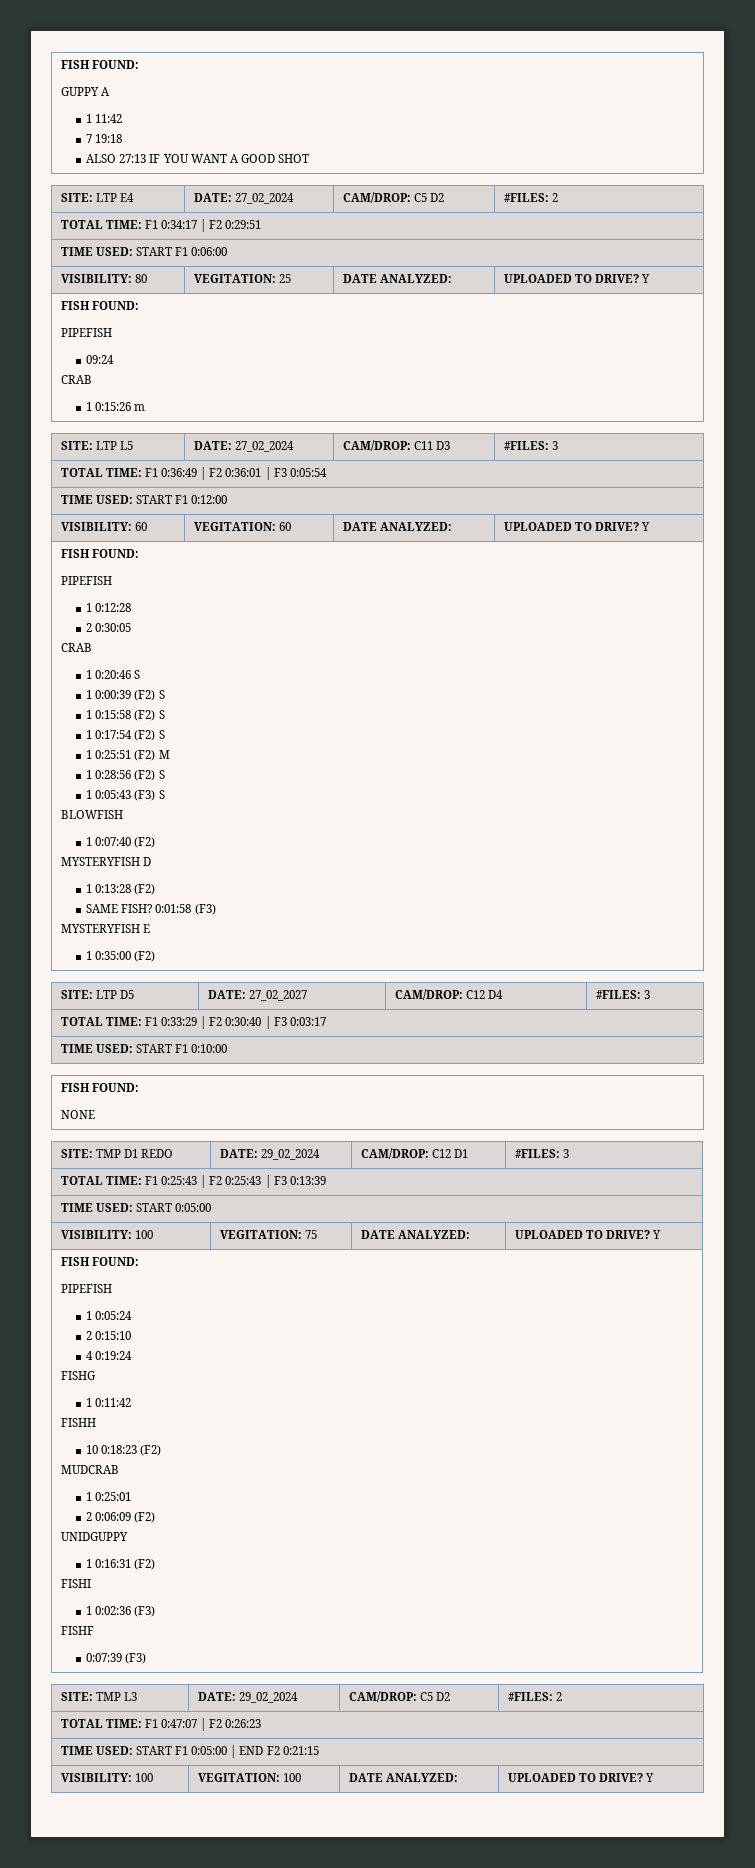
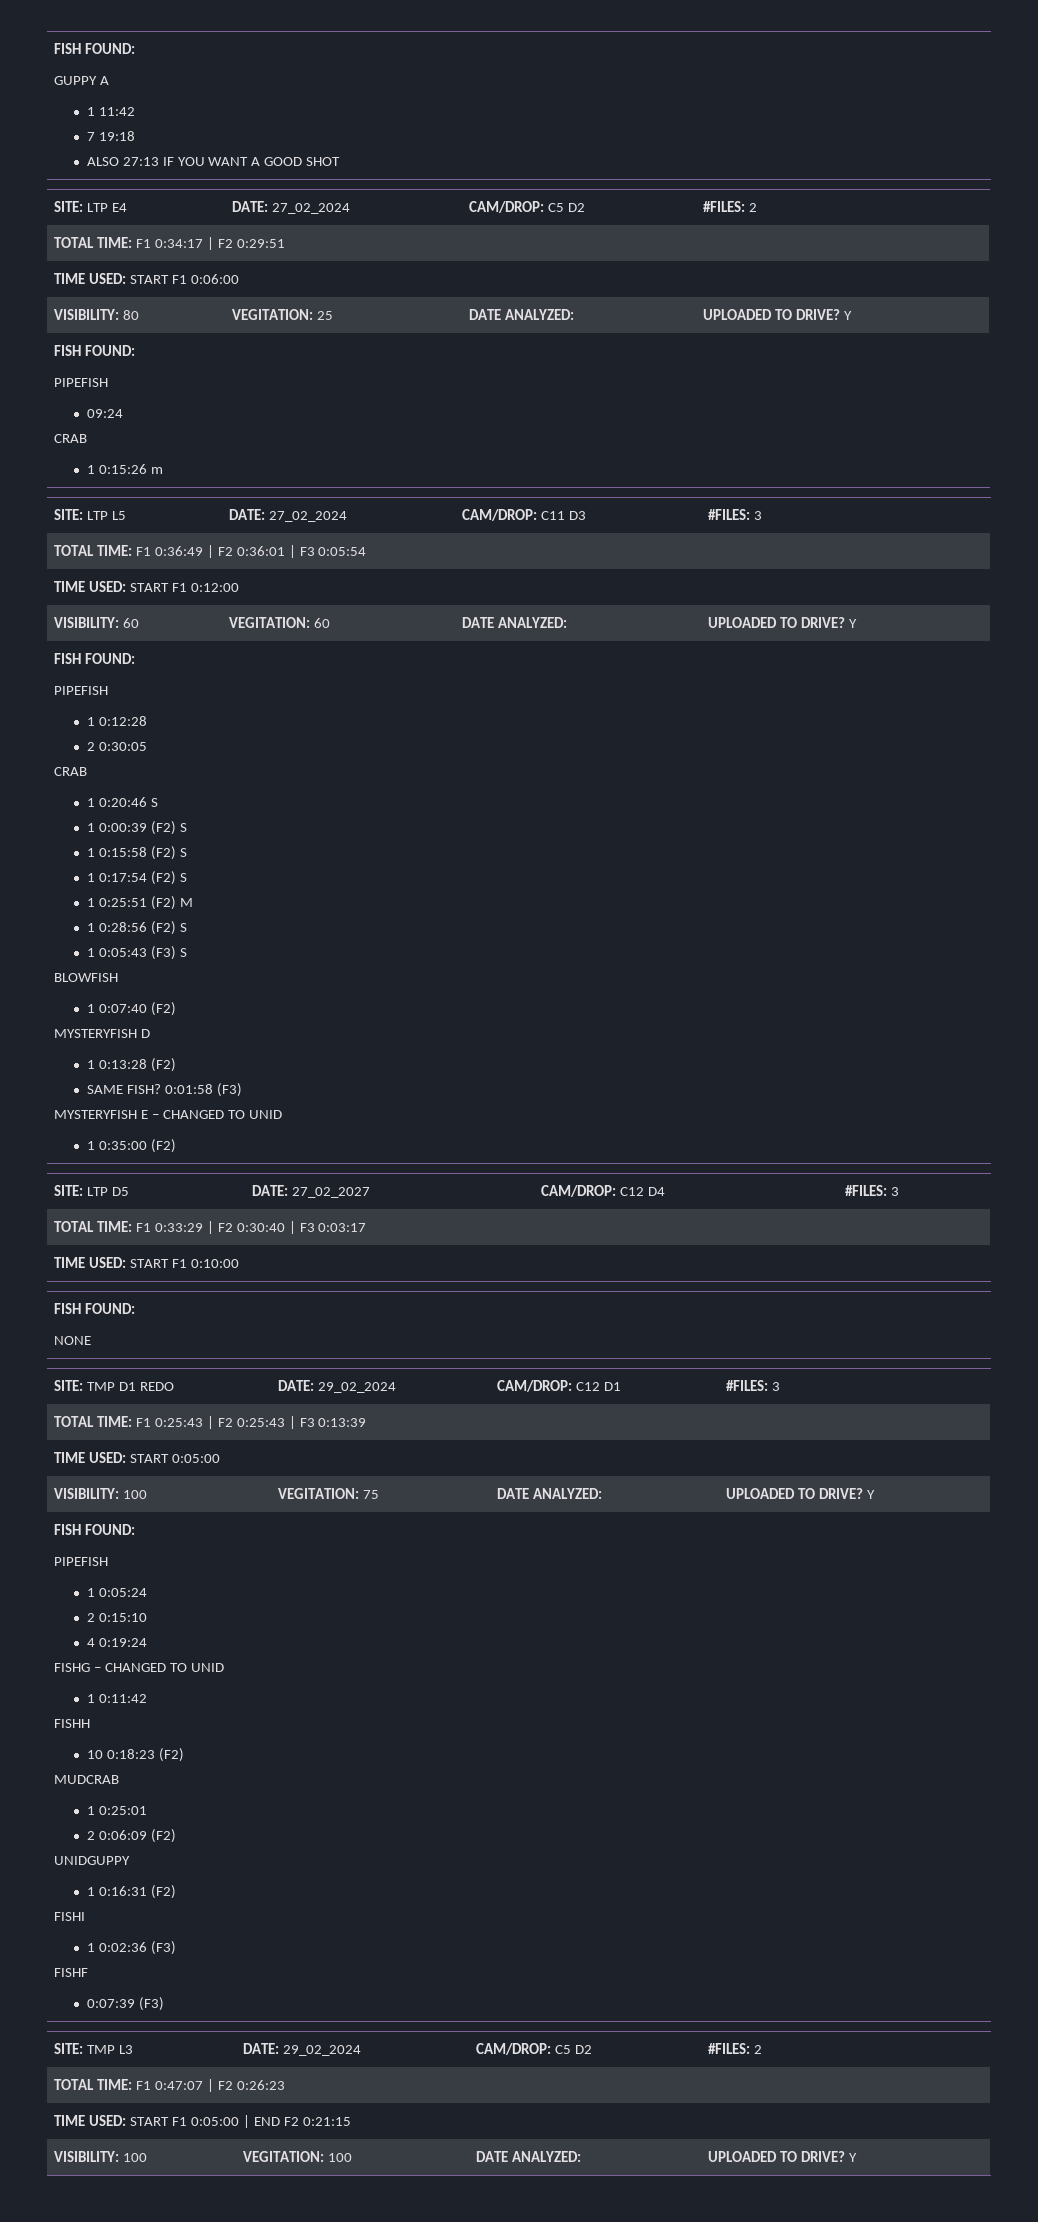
- MYSTERYFISH E
+ MYSTERYFISH E – CHANGED TO UNID
  VISIBILITY: 100 | VEGITATION: 75 | DATE ANALYZED: | UPLOADED TO DRIVE? Y
  FISH FOUND:
  PIPEFISH
  1 0:05:24
  2 0:15:10
  4 0:19:24
- FISHG
+ FISHG – CHANGED TO UNID

